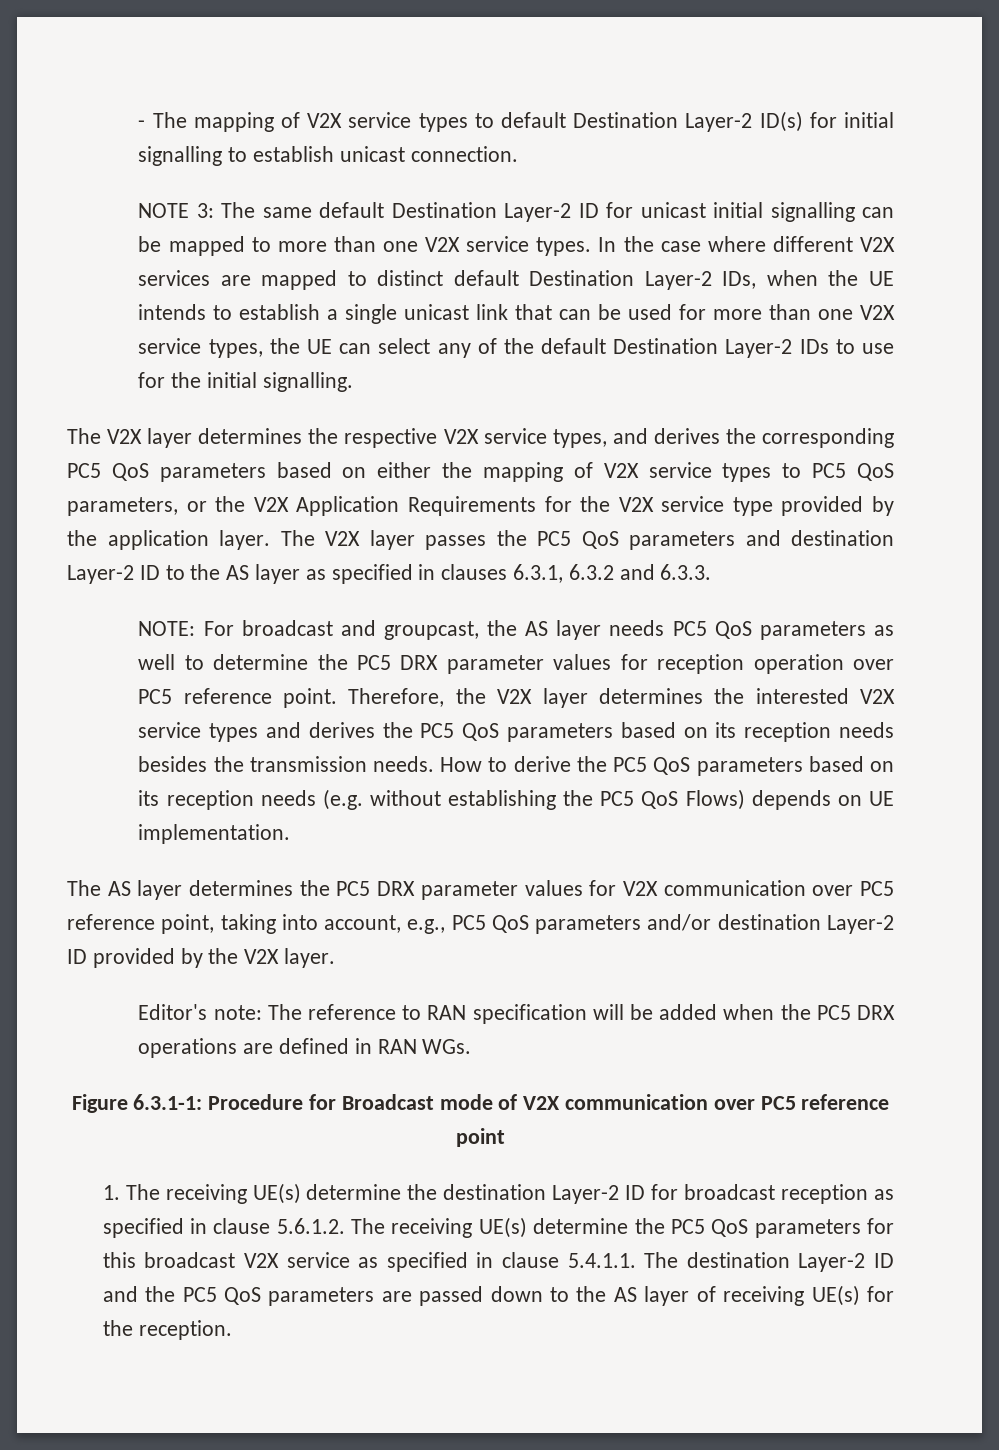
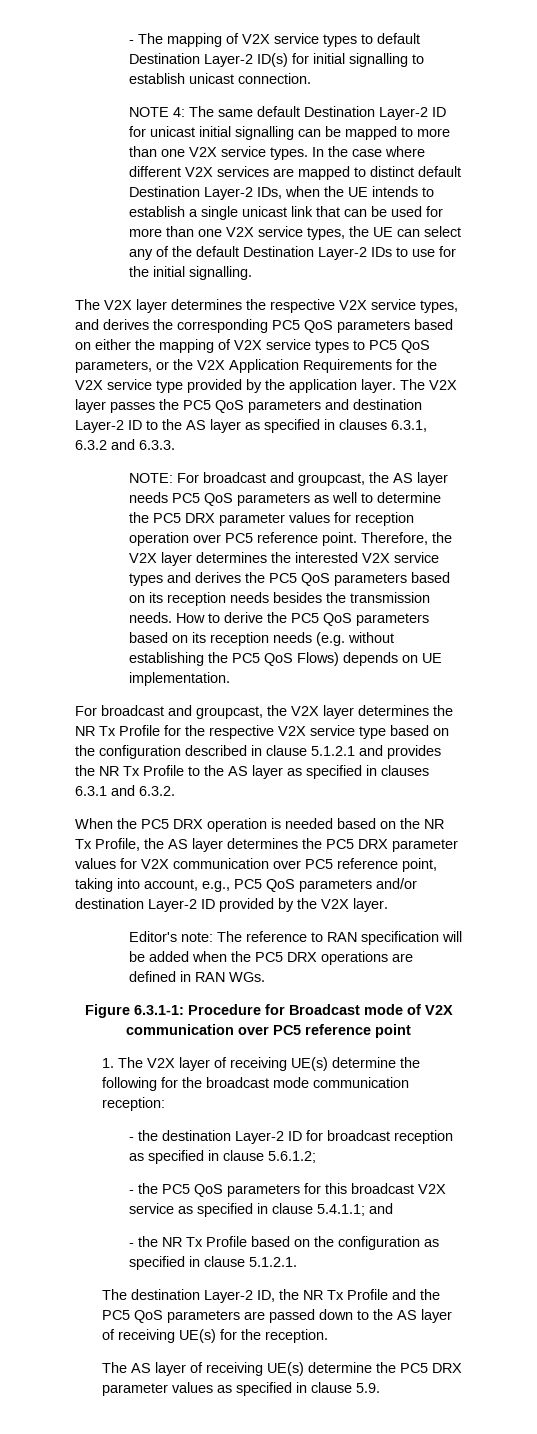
- NOTE 3: The same default Destination Layer-2 ID for unicast initial signalling can be mapped to more than one V2X service types.
+ NOTE 4: The same default Destination Layer-2 ID for unicast initial signalling can be mapped to more than one V2X service types.
- The AS layer determines the PC5 DRX parameter values for V2X communication over PC5 reference point, taking into account, e.g., PC5 QoS parameters and/or destination Layer-2 ID provided by the V2X layer.
+ For broadcast and groupcast, the V2X layer determines the NR Tx Profile for the respective V2X service type based on the configuration described in clause 5.1.2.1 and provides the NR Tx Profile to the AS layer as specified in clauses 6.3.1 and 6.3.2.
+ When the PC5 DRX operation is needed based on the NR Tx Profile, the AS layer determines the PC5 DRX parameter values for V2X communication over PC5 reference point, taking into account, e.g., PC5 QoS parameters and/or destination Layer-2 ID provided by the V2X layer.
- 1. The receiving UE(s) determine the destination Layer-2 ID for broadcast reception as specified in clause 5.6.1.2. The receiving UE(s) determine the PC5 QoS parameters for this broadcast V2X service as specified in clause 5.4.1.1. The destination Layer-2 ID and the PC5 QoS parameters are passed down to the AS layer of receiving UE(s) for the reception.
+ 1. The V2X layer of receiving UE(s) determine the following for the broadcast mode communication reception:
+ - the destination Layer-2 ID for broadcast reception as specified in clause 5.6.1.2;
+ - the PC5 QoS parameters for this broadcast V2X service as specified in clause 5.4.1.1; and
+ - the NR Tx Profile based on the configuration as specified in clause 5.1.2.1.
+ The destination Layer-2 ID, the NR Tx Profile and the PC5 QoS parameters are passed down to the AS layer of receiving UE(s) for the reception.
+ The AS layer of receiving UE(s) determine the PC5 DRX parameter values as specified in clause 5.9.

